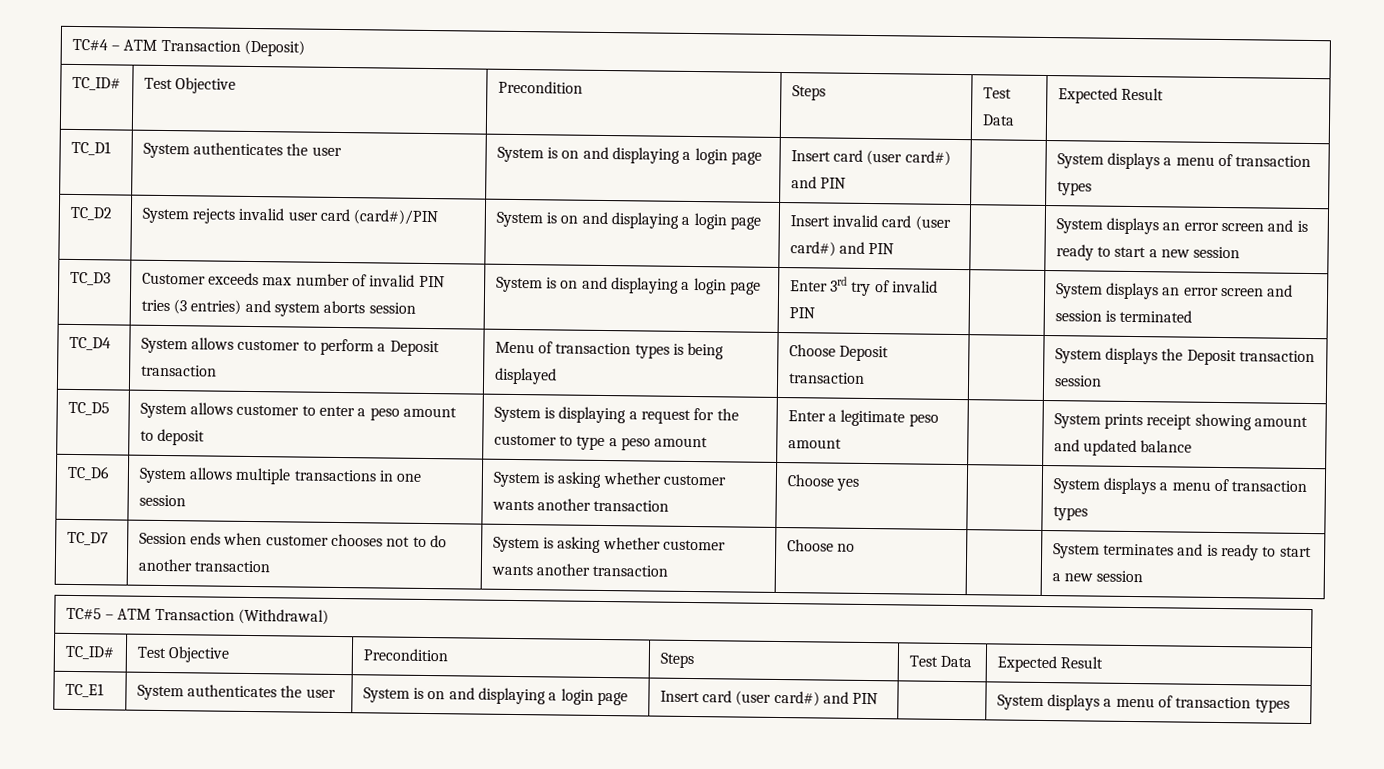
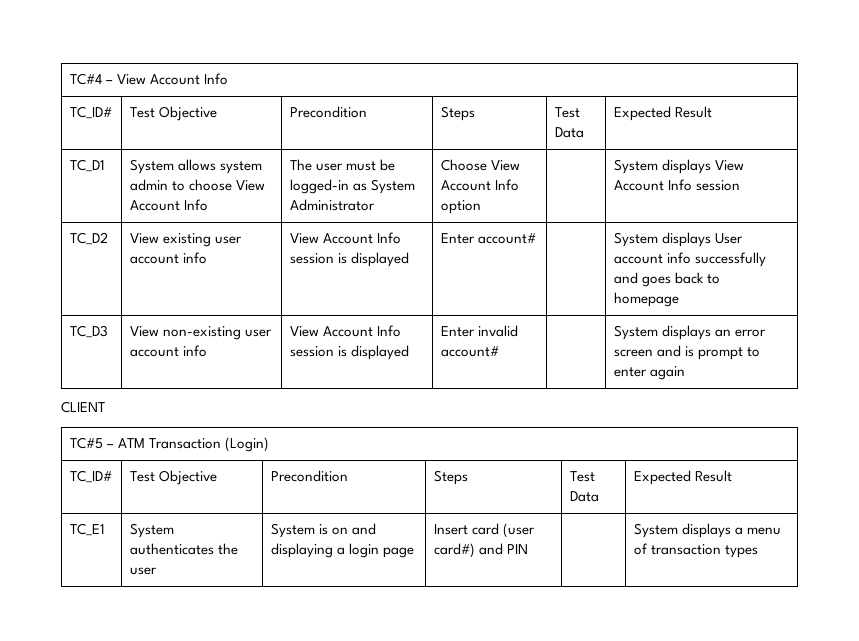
- TC#4 – ATM Transaction (Deposit)
+ TC#4 – View Account Info
- TC_D1 | System authenticates the user | System is on and displaying a login page | Insert card (user card#) and PIN | | System displays a menu of transaction types
- TC_D2 | System rejects invalid user card (card#)/PIN | System is on and displaying a login page | Insert invalid card (user card#) and PIN | | System displays an error screen and is ready to start a new session
- TC_D3 | Customer exceeds max number of invalid PIN tries (3 entries) and system aborts session | System is on and displaying a login page | Enter 3rd try of invalid PIN | | System displays an error screen and session is terminated
- TC_D4 | System allows customer to perform a Deposit transaction | Menu of transaction types is being displayed | Choose Deposit transaction | | System displays the Deposit transaction session
- TC_D5 | System allows customer to enter a peso amount to deposit | System is displaying a request for the customer to type a peso amount | Enter a legitimate peso amount | | System prints receipt showing amount and updated balance
- TC_D6 | System allows multiple transactions in one session | System is asking whether customer wants another transaction | Choose yes | | System displays a menu of transaction types
- TC_D7 | Session ends when customer chooses not to do another transaction | System is asking whether customer wants another transaction | Choose no | | System terminates and is ready to start a new session
+ TC_D1 | System allows system admin to choose View Account Info | The user must be logged-in as System Administrator | Choose View Account Info option | | System displays View Account Info session
+ TC_D2 | View existing user account info | View Account Info session is displayed | Enter account# | | System displays User account info successfully and goes back to homepage
+ TC_D3 | View non-existing user account info | View Account Info session is displayed | Enter invalid account# | | System displays an error screen and is prompt to enter again
+ CLIENT
- TC#5 – ATM Transaction (Withdrawal)
+ TC#5 – ATM Transaction (Login)

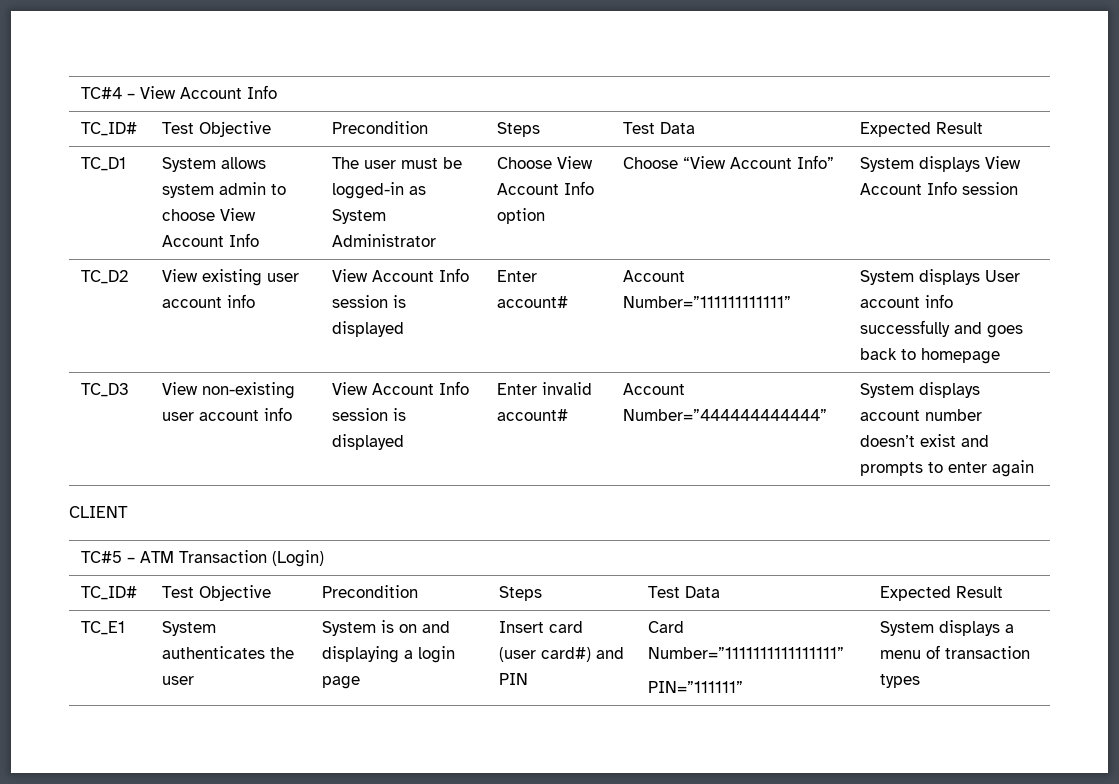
- TC_D1 | System allows system admin to choose View Account Info | The user must be logged-in as System Administrator | Choose View Account Info option | | System displays View Account Info session
+ TC_D1 | System allows system admin to choose View Account Info | The user must be logged-in as System Administrator | Choose View Account Info option | Choose “View Account Info” | System displays View Account Info session
- TC_D2 | View existing user account info | View Account Info session is displayed | Enter account# | | System displays User account info successfully and goes back to homepage
+ TC_D2 | View existing user account info | View Account Info session is displayed | Enter account# | Account Number=”111111111111” | System displays User account info successfully and goes back to homepage
- TC_D3 | View non-existing user account info | View Account Info session is displayed | Enter invalid account# | | System displays an error screen and is prompt to enter again
+ TC_D3 | View non-existing user account info | View Account Info session is displayed | Enter invalid account# | Account Number=”444444444444” | System displays account number doesn’t exist and prompts to enter again
- TC_E1 | System authenticates the user | System is on and displaying a login page | Insert card (user card#) and PIN | | System displays a menu of transaction types
+ TC_E1 | System authenticates the user | System is on and displaying a login page | Insert card (user card#) and PIN | Card Number=”1111111111111111”
+ PIN=”111111” | System displays a menu of transaction types

